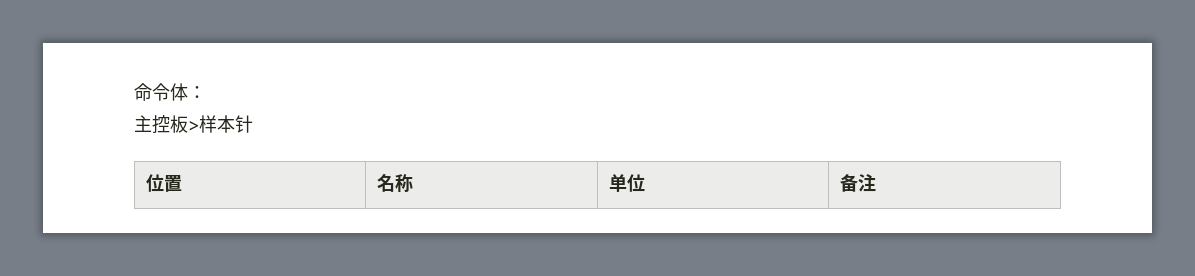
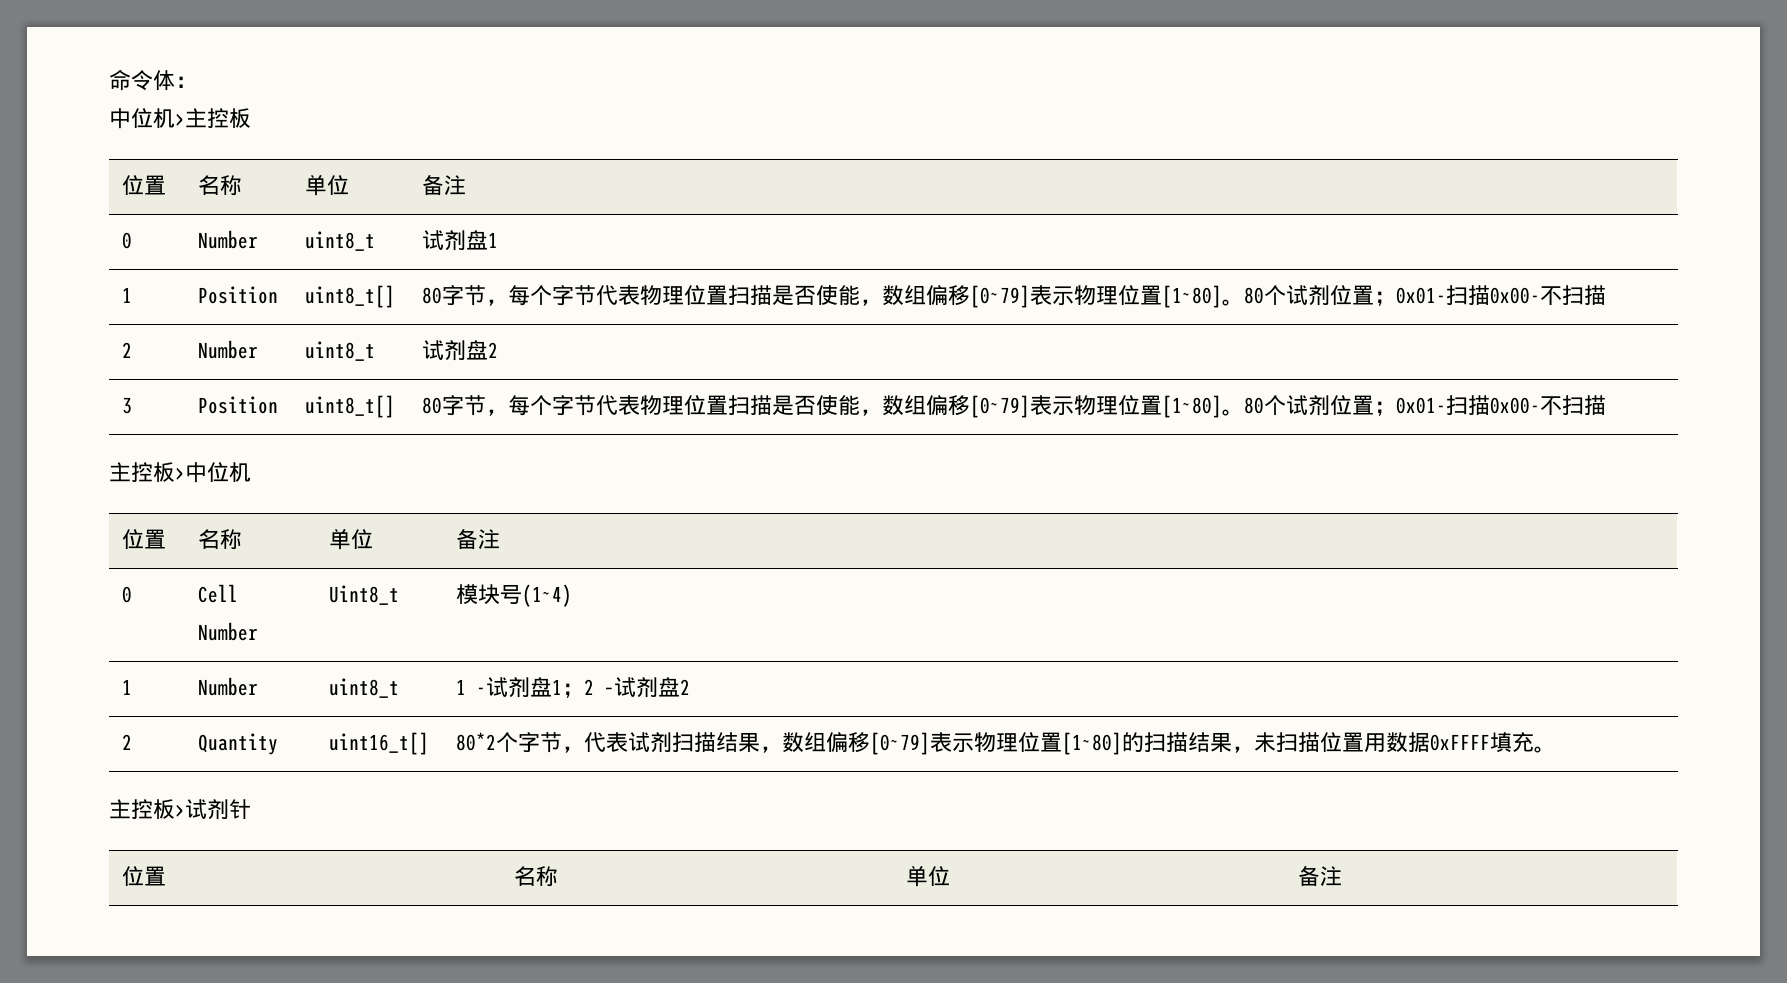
- 主控板>样本针
+ 中位机>主控板
+ 位置 | 名称 | 单位 | 备注
+ 0 | Number | uint8_t | 试剂盘1
+ 1 | Position | uint8_t[] | 80字节，每个字节代表物理位置扫描是否使能，数组偏移[0~79]表示物理位置[1~80]。80个试剂位置；0x01-扫描0x00-不扫描
+ 2 | Number | uint8_t | 试剂盘2
+ 3 | Position | uint8_t[] | 80字节，每个字节代表物理位置扫描是否使能，数组偏移[0~79]表示物理位置[1~80]。80个试剂位置；0x01-扫描0x00-不扫描
+ 主控板>中位机
+ 位置 | 名称 | 单位 | 备注
+ 0 | Cell Number | Uint8_t | 模块号(1~4)
+ 1 | Number | uint8_t | 1 -试剂盘1；2 –试剂盘2
+ 2 | Quantity | uint16_t[] | 80*2个字节，代表试剂扫描结果，数组偏移[0~79]表示物理位置[1~80]的扫描结果，未扫描位置用数据0xFFFF填充。
+ 主控板>试剂针

